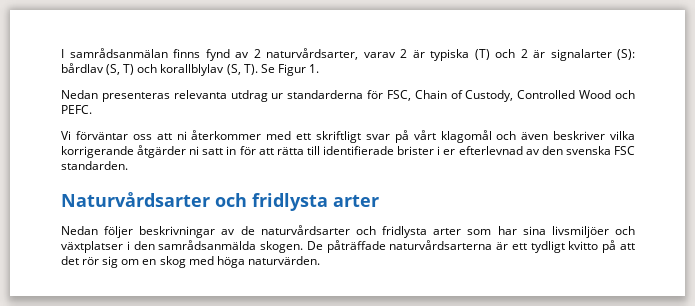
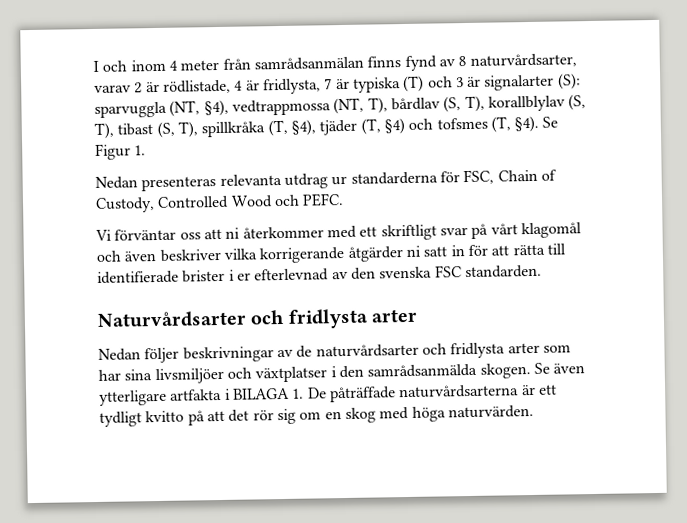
- I samrådsanmälan finns fynd av 2 naturvårdsarter, varav 2 är typiska (T) och 2 är signalarter (S): bårdlav (S, T) och korallblylav (S, T). Se Figur 1.
+ I och inom 4 meter från samrådsanmälan finns fynd av 8 naturvårdsarter, varav 2 är rödlistade, 4 är fridlysta, 7 är typiska (T) och 3 är signalarter (S): sparvuggla (NT, §4), vedtrappmossa (NT, T), bårdlav (S, T), korallblylav (S, T), tibast (S, T), spillkråka (T, §4), tjäder (T, §4) och tofsmes (T, §4). Se Figur 1.
- De påträffade naturvårdsarterna är ett tydligt kvitto på att det rör sig om en skog med höga naturvärden.
+ Se även ytterligare artfakta i BILAGA 1. De påträffade naturvårdsarterna är ett tydligt kvitto på att det rör sig om en skog med höga naturvärden.

